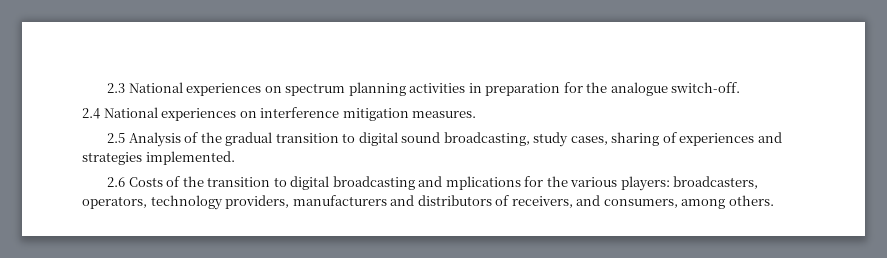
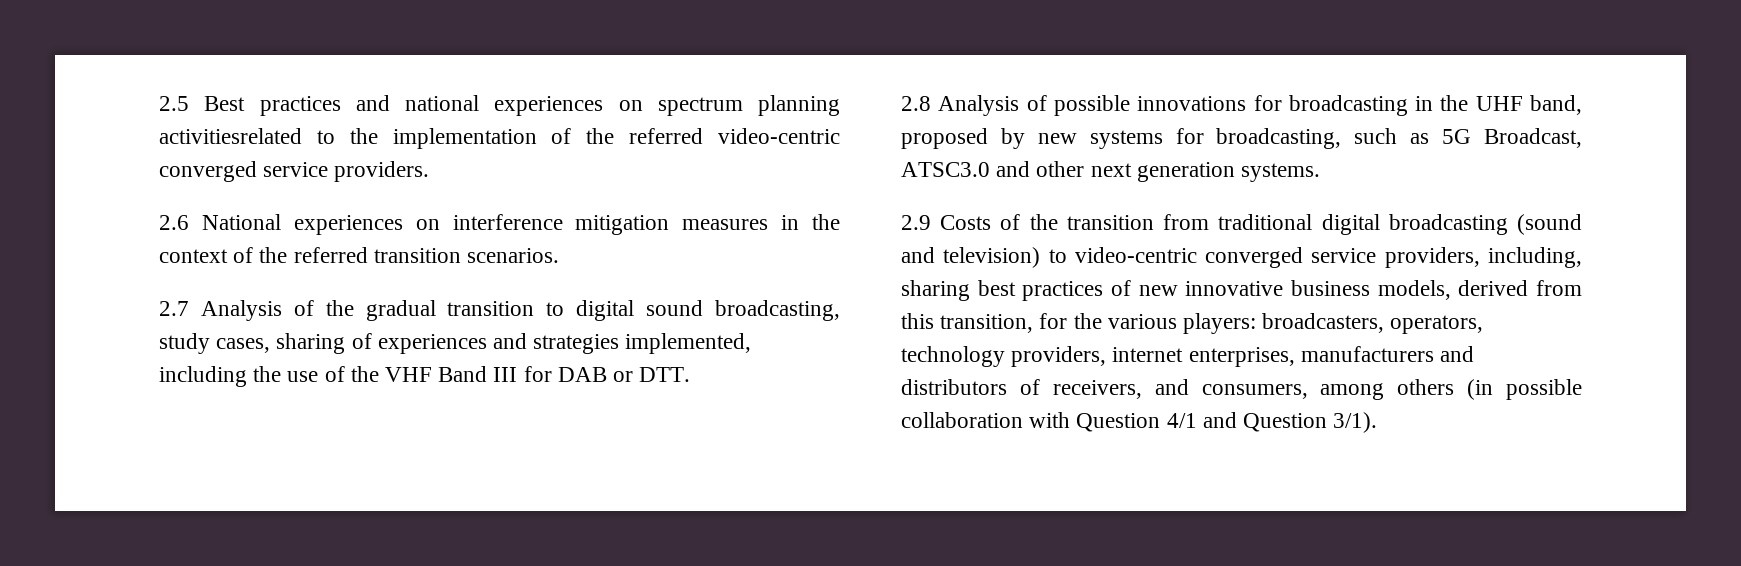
- 2.3 National experiences on spectrum planning activities in preparation for the analogue switch-off.
- 2.4 National experiences on interference mitigation measures.
- 2.5 Analysis of the gradual transition to digital sound broadcasting, study cases, sharing of experiences and strategies implemented.
- 2.6 Costs of the transition to digital broadcasting and mplications for the various players: broadcasters, operators, technology providers, manufacturers and distributors of receivers, and consumers, among others.
+ 2.5 Best practices and national experiences on spectrum planning activitiesrelated to the implementation of the referred video-centric converged service providers.
+ 2.6 National experiences on interference mitigation measures in the context of the referred transition scenarios.
+ 2.7 Analysis of the gradual transition to digital sound broadcasting, study cases, sharing of experiences and strategies implemented, including the use of the VHF Band III for DAB or DTT.
+ 2.8 Analysis of possible innovations for broadcasting in the UHF band, proposed by new systems for broadcasting, such as 5G Broadcast, ATSC3.0 and other next generation systems.
+ 2.9 Costs of the transition from traditional digital broadcasting (sound and television) to video-centric converged service providers, including, sharing best practices of new innovative business models, derived from this transition, for the various players: broadcasters, operators, technology providers, internet enterprises, manufacturers and distributors of receivers, and consumers, among others (in possible collaboration with Question 4/1 and Question 3/1).

